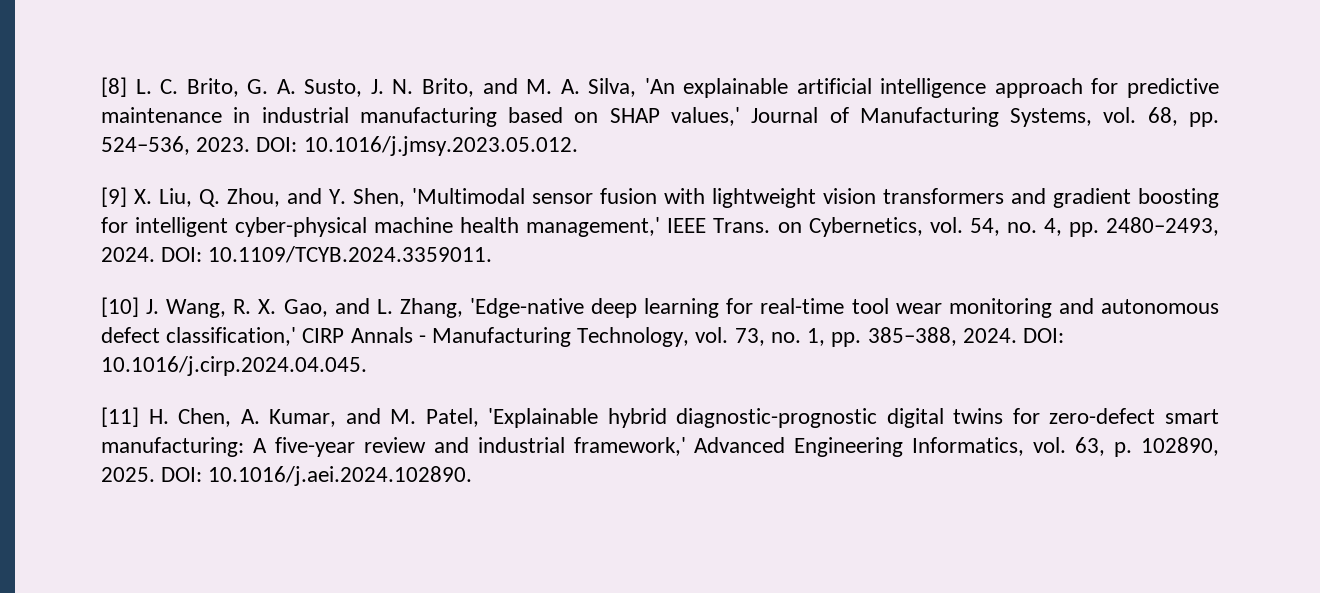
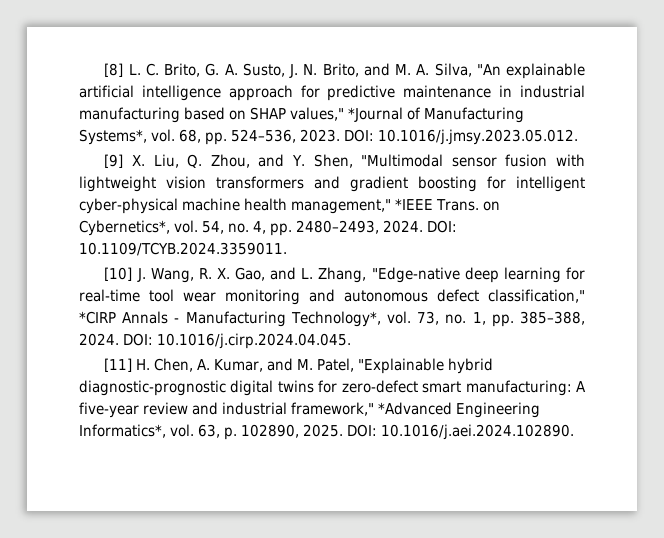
- [8] L. C. Brito, G. A. Susto, J. N. Brito, and M. A. Silva, 'An explainable artificial intelligence approach for predictive maintenance in industrial manufacturing based on SHAP values,' Journal of Manufacturing Systems, vol. 68, pp. 524–536, 2023.
+ [8] L. C. Brito, G. A. Susto, J. N. Brito, and M. A. Silva, "An explainable artificial intelligence approach for predictive maintenance in industrial manufacturing based on SHAP values," *Journal of Manufacturing Systems*, vol. 68, pp. 524–536, 2023.
- [9] X. Liu, Q. Zhou, and Y. Shen, 'Multimodal sensor fusion with lightweight vision transformers and gradient boosting for intelligent cyber-physical machine health management,' IEEE Trans. on Cybernetics, vol. 54, no. 4, pp. 2480–2493, 2024.
+ [9] X. Liu, Q. Zhou, and Y. Shen, "Multimodal sensor fusion with lightweight vision transformers and gradient boosting for intelligent cyber-physical machine health management," *IEEE Trans. on Cybernetics*, vol. 54, no. 4, pp. 2480–2493, 2024.
- [10] J. Wang, R. X. Gao, and L. Zhang, 'Edge-native deep learning for real-time tool wear monitoring and autonomous defect classification,' CIRP Annals - Manufacturing Technology, vol. 73, no. 1, pp. 385–388, 2024.
+ [10] J. Wang, R. X. Gao, and L. Zhang, "Edge-native deep learning for real-time tool wear monitoring and autonomous defect classification," *CIRP Annals - Manufacturing Technology*, vol. 73, no. 1, pp. 385–388, 2024.
- [11] H. Chen, A. Kumar, and M. Patel, 'Explainable hybrid diagnostic-prognostic digital twins for zero-defect smart manufacturing: A five-year review and industrial framework,' Advanced Engineering Informatics, vol. 63, p. 102890, 2025.
+ [11] H. Chen, A. Kumar, and M. Patel, "Explainable hybrid diagnostic-prognostic digital twins for zero-defect smart manufacturing: A five-year review and industrial framework," *Advanced Engineering Informatics*, vol. 63, p. 102890, 2025.

